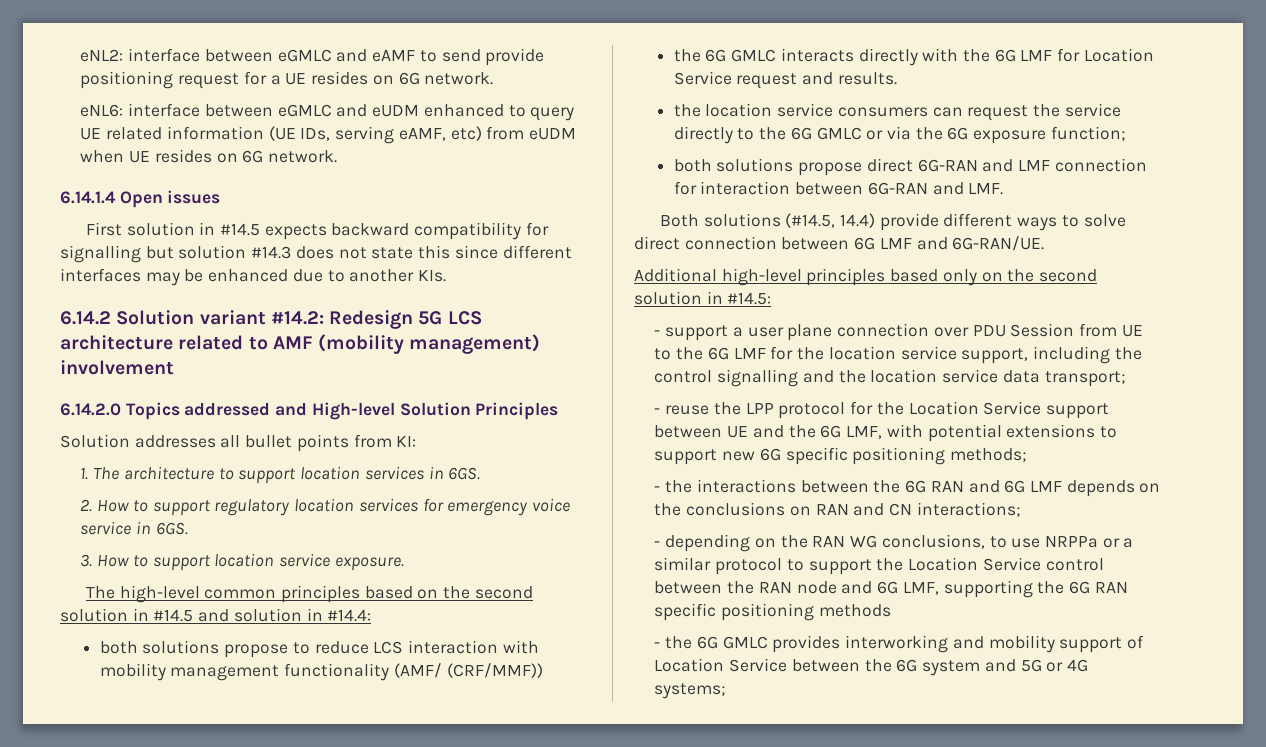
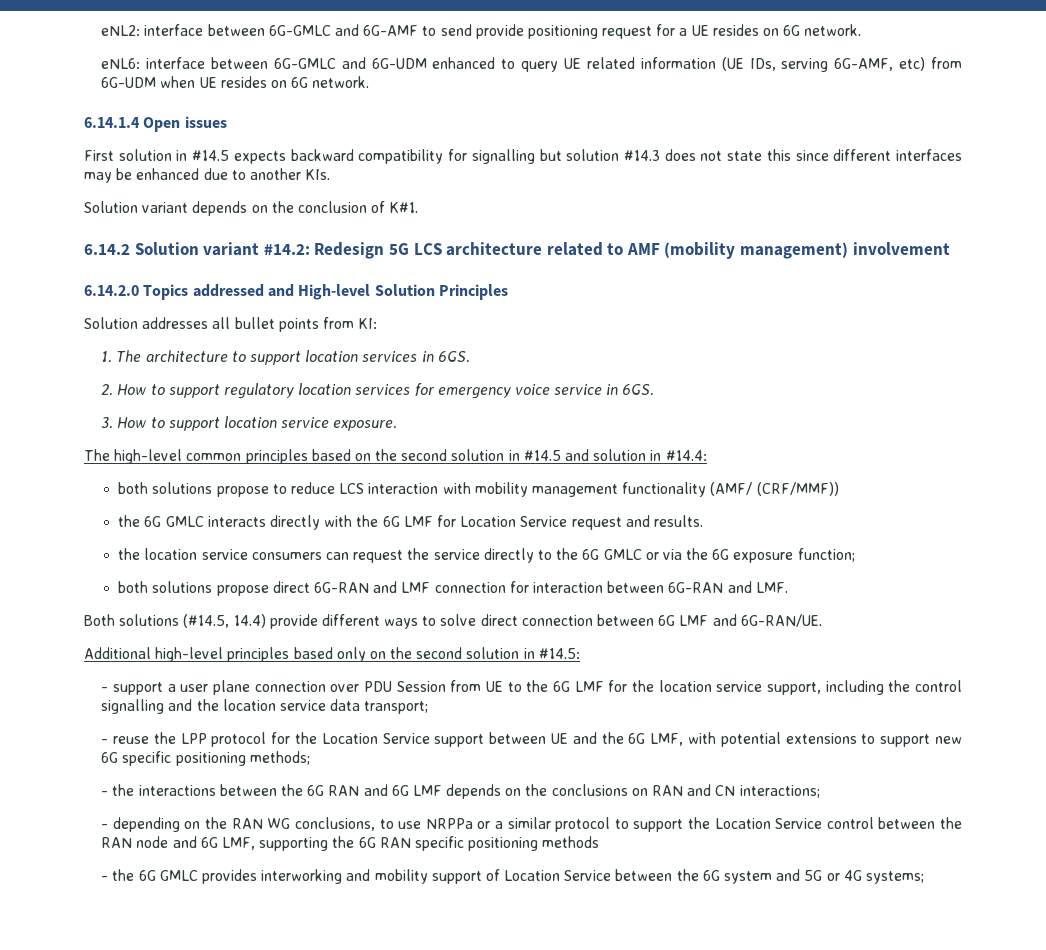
- eNL2: interface between eGMLC and eAMF to send provide positioning request for a UE resides on 6G network.
+ eNL2: interface between 6G-GMLC and 6G-AMF to send provide positioning request for a UE resides on 6G network.
- eNL6: interface between eGMLC and eUDM enhanced to query UE related information (UE IDs, serving eAMF, etc) from eUDM when UE resides on 6G network.
+ eNL6: interface between 6G-GMLC and 6G-UDM enhanced to query UE related information (UE IDs, serving 6G-AMF, etc) from 6G-UDM when UE resides on 6G network.
+ Solution variant depends on the conclusion of K#1.

